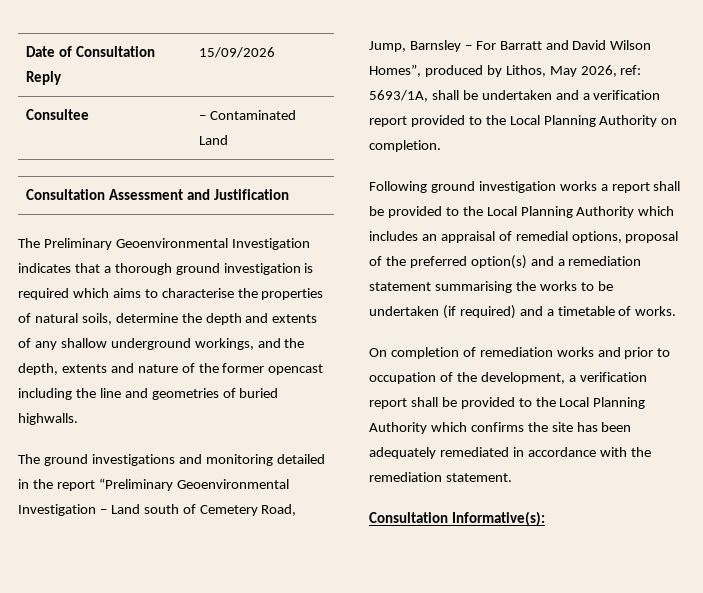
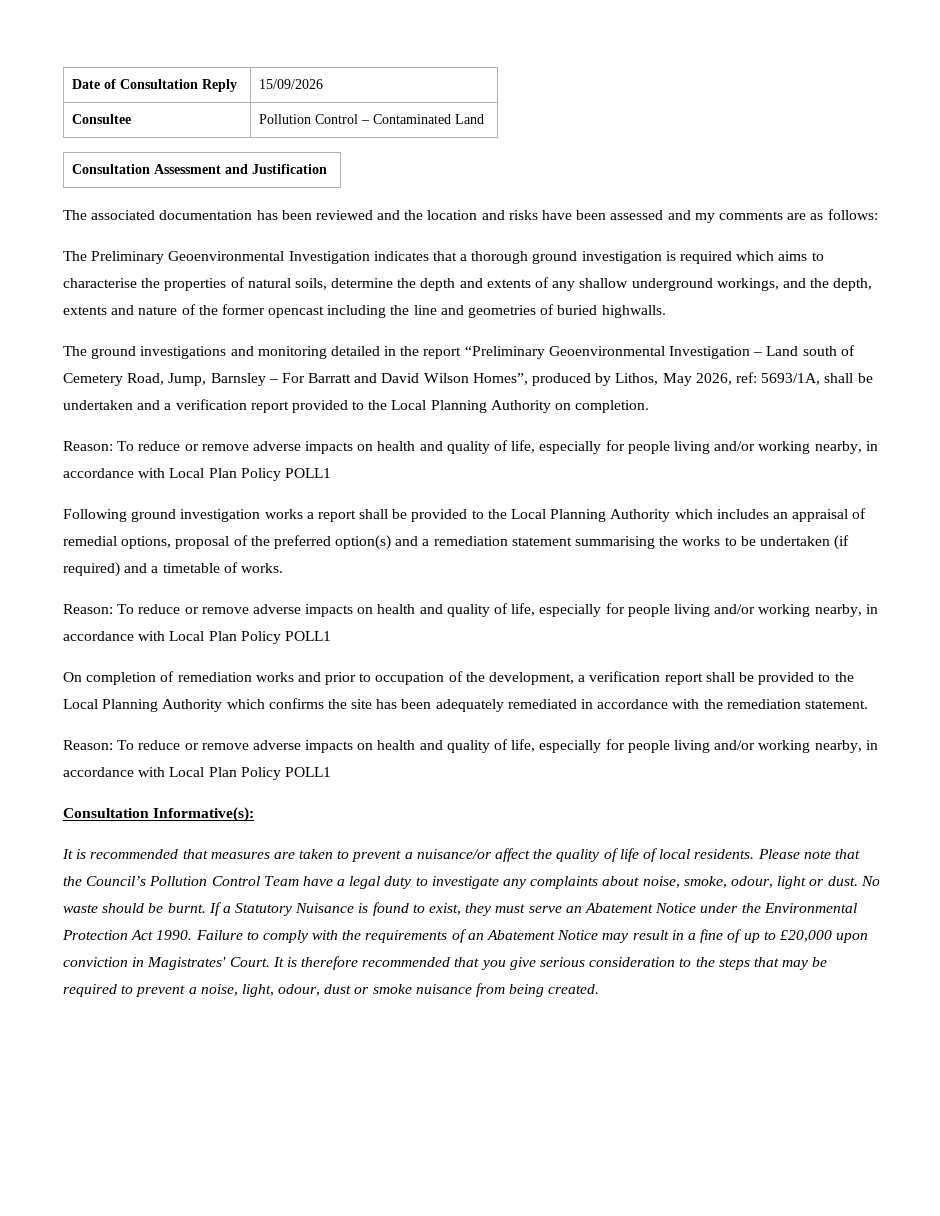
- Consultee | – Contaminated Land
+ Consultee | Pollution Control – Contaminated Land
+ The associated documentation has been reviewed and the location and risks have been assessed and my comments are as follows:
  The ground investigations and monitoring detailed in the report “Preliminary Geoenvironmental Investigation – Land south of Cemetery Road, Jump, Barnsley – For Barratt and David Wilson Homes”, produced by Lithos, May 2026, ref: 5693/1A, shall be undertaken and a verification report provided to the Local Planning Authority on completion.
+ Reason: To reduce or remove adverse impacts on health and quality of life, especially for people living and/or working nearby, in accordance with Local Plan Policy POLL1
  Following ground investigation works a report shall be provided to the Local Planning Authority which includes an appraisal of remedial options, proposal of the preferred option(s) and a remediation statement summarising the works to be undertaken (if required) and a timetable of works.
+ Reason: To reduce or remove adverse impacts on health and quality of life, especially for people living and/or working nearby, in accordance with Local Plan Policy POLL1
  On completion of remediation works and prior to occupation of the development, a verification report shall be provided to the Local Planning Authority which confirms the site has been adequately remediated in accordance with the remediation statement.
+ Reason: To reduce or remove adverse impacts on health and quality of life, especially for people living and/or working nearby, in accordance with Local Plan Policy POLL1
  Consultation Informative(s):
+ It is recommended that measures are taken to prevent a nuisance/or affect the quality of life of local residents. Please note that the Council’s Pollution Control Team have a legal duty to investigate any complaints about noise, smoke, odour, light or dust. No waste should be burnt. If a Statutory Nuisance is found to exist, they must serve an Abatement Notice under the Environmental Protection Act 1990. Failure to comply with the requirements of an Abatement Notice may result in a fine of up to £20,000 upon conviction in Magistrates' Court. It is therefore recommended that you give serious consideration to the steps that may be required to prevent a noise, light, odour, dust or smoke nuisance from being created.

